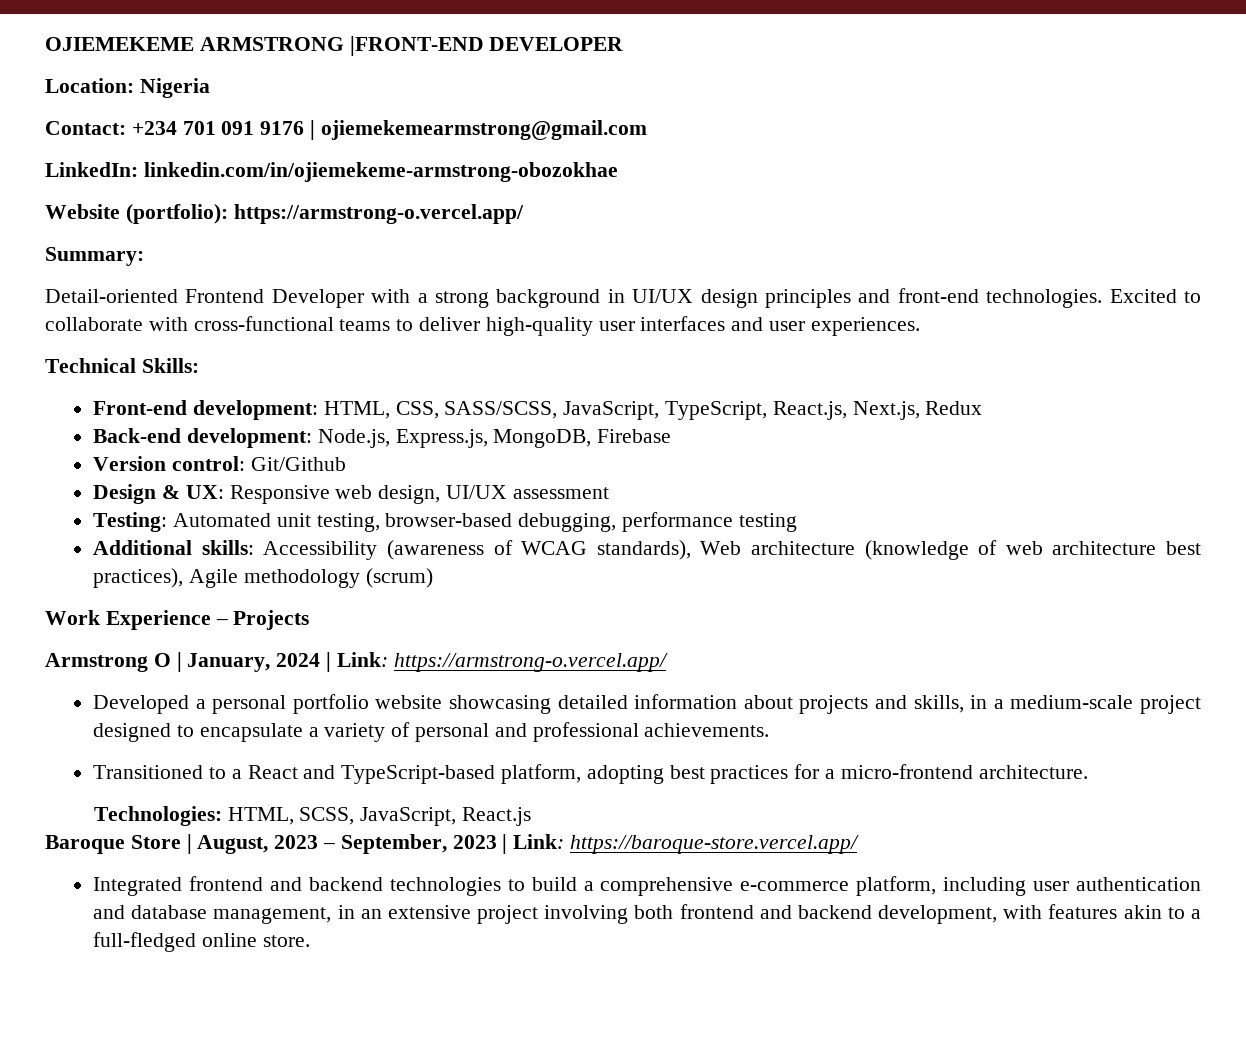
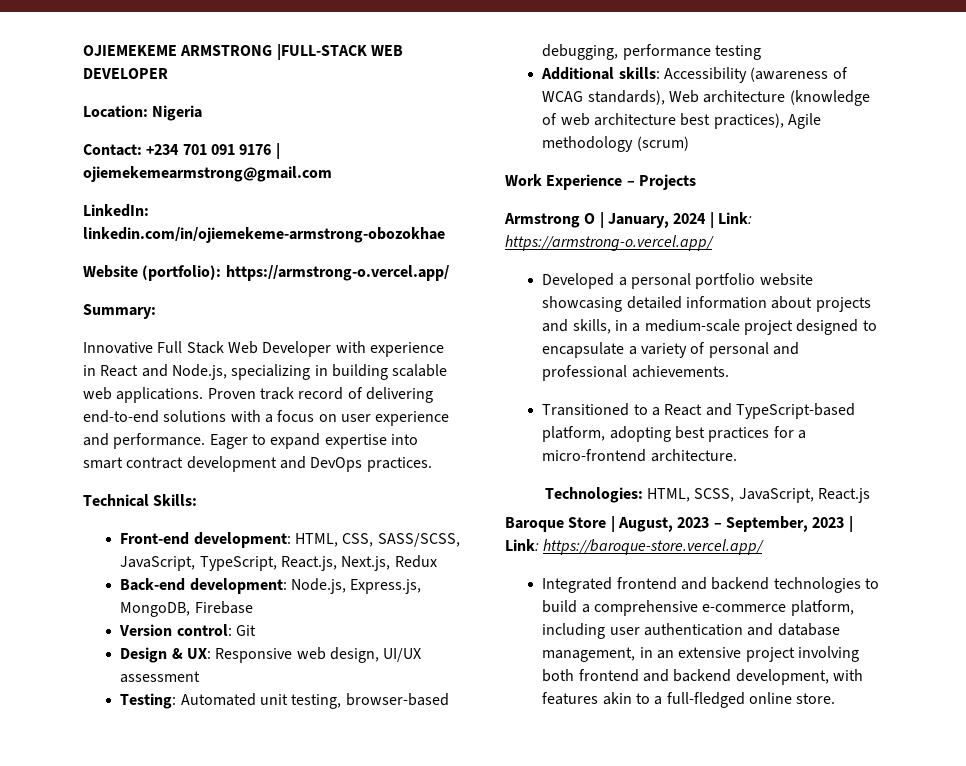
- OJIEMEKEME ARMSTRONG |FRONT-END DEVELOPER
+ OJIEMEKEME ARMSTRONG |FULL-STACK WEB DEVELOPER
- Detail-oriented Frontend Developer with a strong background in UI/UX design principles and front-end technologies. Excited to collaborate with cross-functional teams to deliver high-quality user interfaces and user experiences.
+ Innovative Full Stack Web Developer with experience in React and Node.js, specializing in building scalable web applications. Proven track record of delivering end-to-end solutions with a focus on user experience and performance. Eager to expand expertise into smart contract development and DevOps practices.
- Version control: Git/Github
+ Version control: Git

